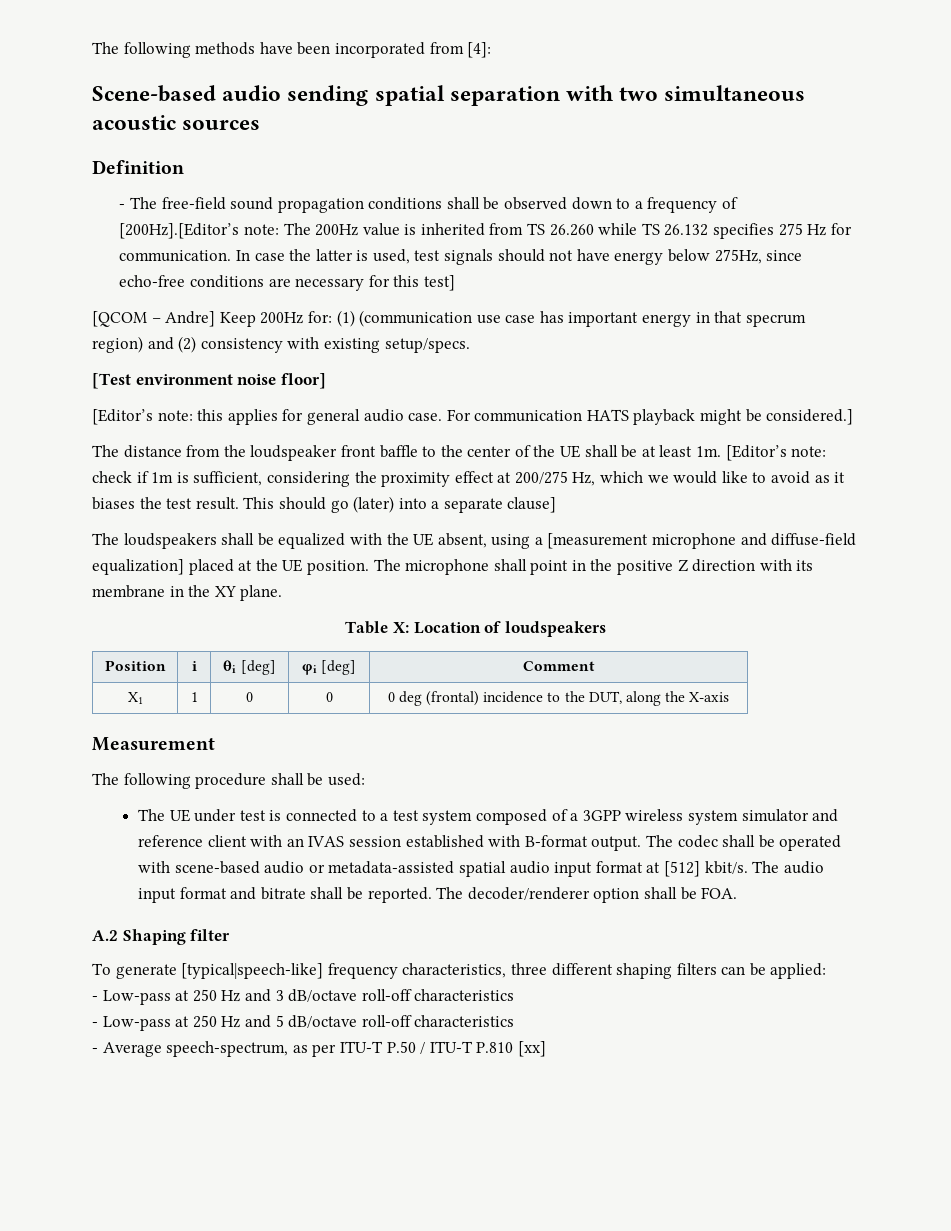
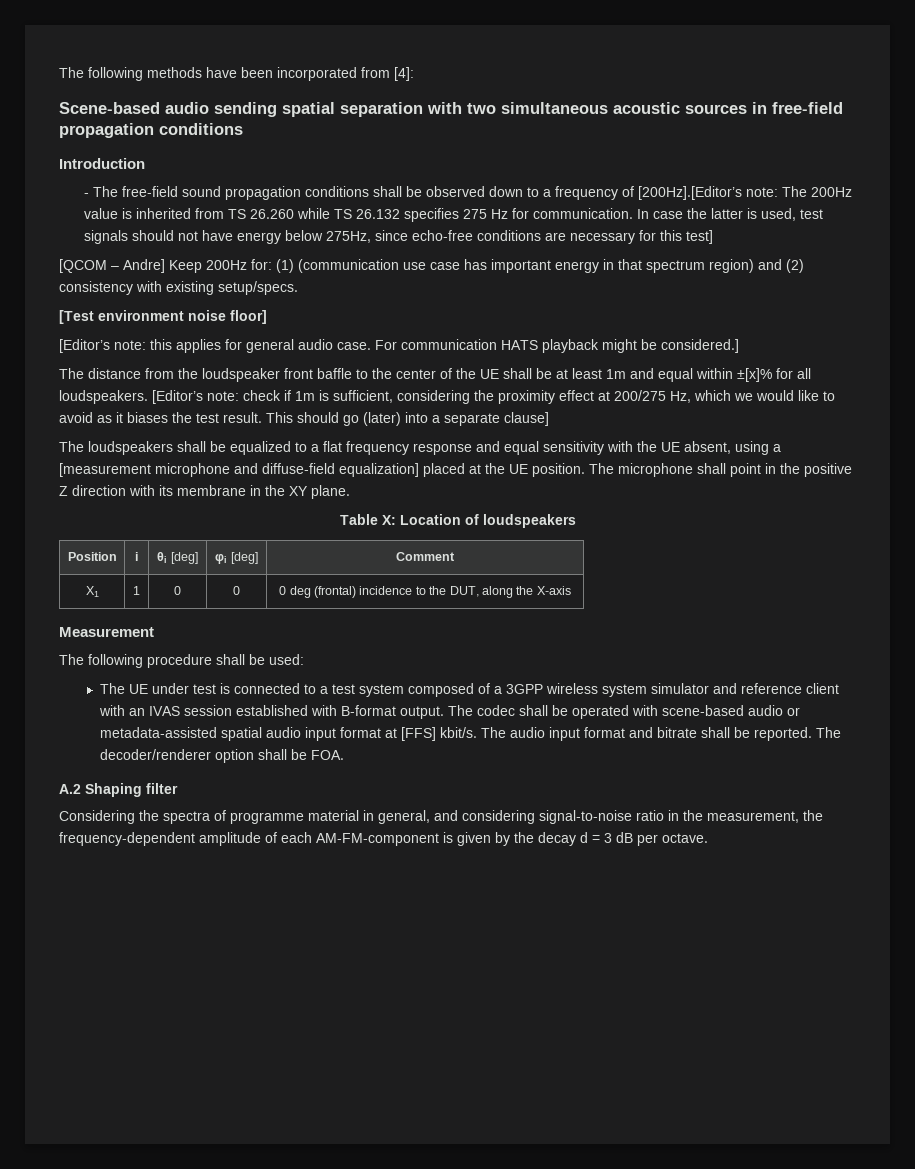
- Scene-based audio sending spatial separation with two simultaneous acoustic sources
- Definition
+ Scene-based audio sending spatial separation with two simultaneous acoustic sources in free-field propagation conditions
+ Introduction
- [QCOM – Andre] Keep 200Hz for: (1) (communication use case has important energy in that specrum region) and (2) consistency with existing setup/specs.
+ [QCOM – Andre] Keep 200Hz for: (1) (communication use case has important energy in that spectrum region) and (2) consistency with existing setup/specs.
- The distance from the loudspeaker front baffle to the center of the UE shall be at least 1m.
+ The distance from the loudspeaker front baffle to the center of the UE shall be at least 1m and equal within ±[x]% for all loudspeakers.
- The loudspeakers shall be equalized with the UE absent, using a [measurement microphone and diffuse-field equalization] placed at the UE position.
+ The loudspeakers shall be equalized to a flat frequency response and equal sensitivity with the UE absent, using a [measurement microphone and diffuse-field equalization] placed at the UE position.
- The codec shall be operated with scene-based audio or metadata-assisted spatial audio input format at [512] kbit/s.
+ The codec shall be operated with scene-based audio or metadata-assisted spatial audio input format at [FFS] kbit/s.
- To generate [typical|speech-like] frequency characteristics, three different shaping filters can be applied:
- - Low-pass at 250 Hz and 3 dB/octave roll-off characteristics
- - Low-pass at 250 Hz and 5 dB/octave roll-off characteristics
- - Average speech-spectrum, as per ITU-T P.50 / ITU-T P.810 [xx]
+ Considering the spectra of programme material in general, and considering signal-to-noise ratio in the measurement, the frequency-dependent amplitude of each AM-FM-component is given by the decay d = 3 dB per octave.

